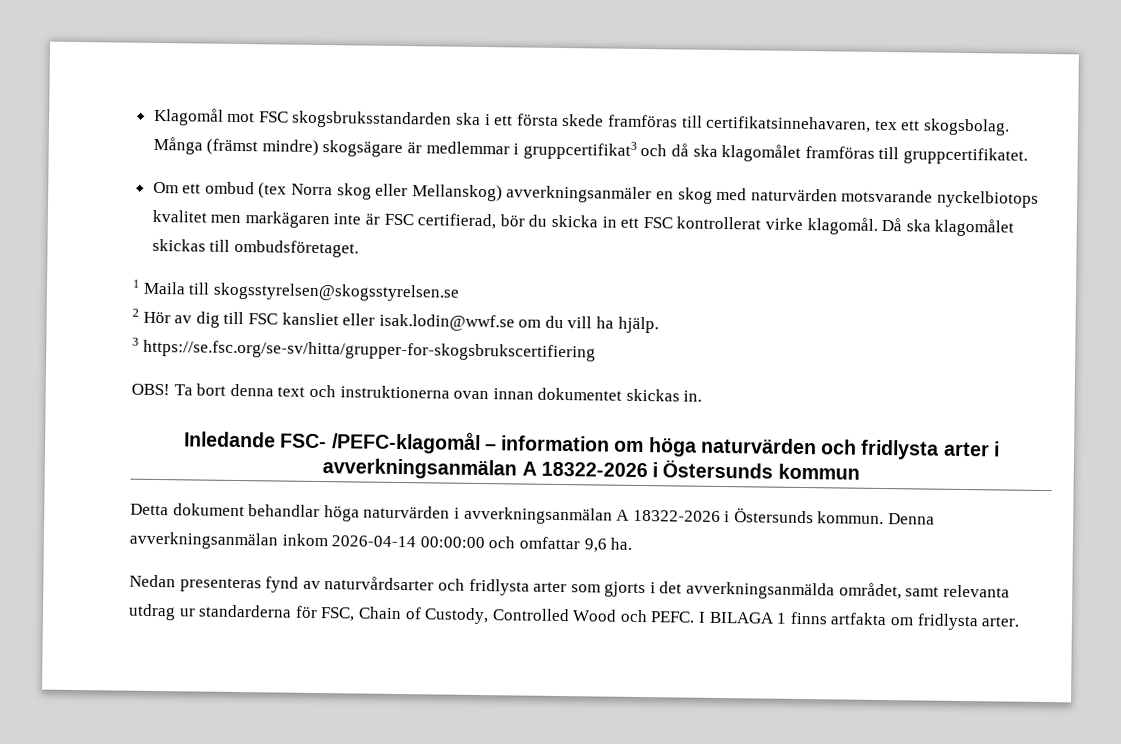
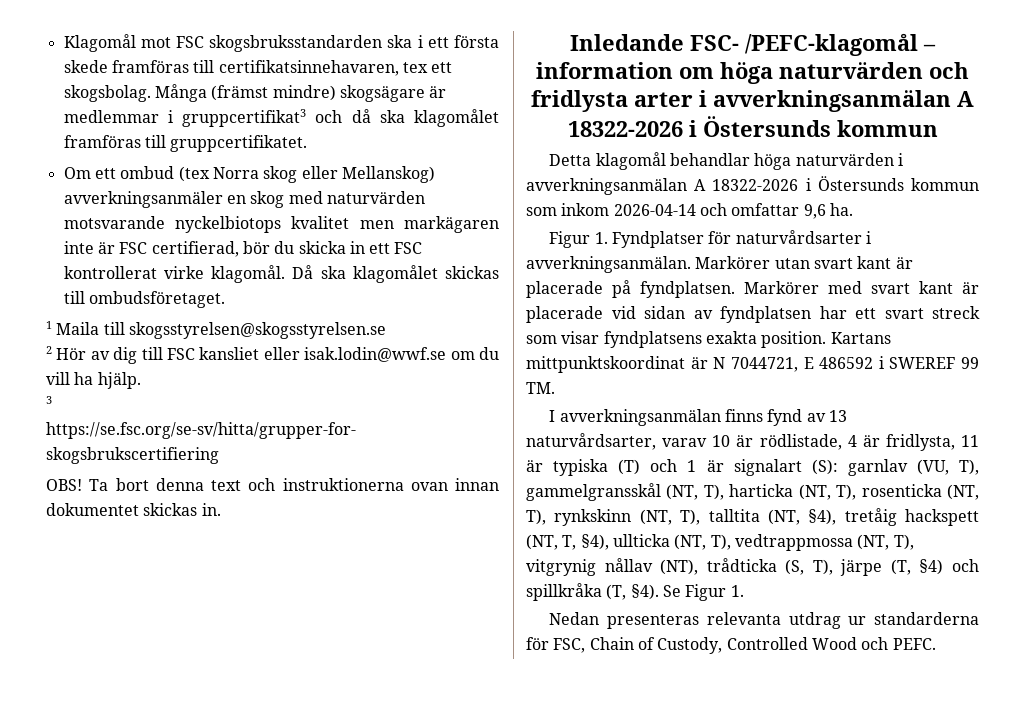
- Detta dokument behandlar höga naturvärden i avverkningsanmälan A 18322-2026 i Östersunds kommun. Denna avverkningsanmälan inkom 2026-04-14 00:00:00 och omfattar 9,6 ha.
+ Detta klagomål behandlar höga naturvärden i avverkningsanmälan A 18322-2026 i Östersunds kommun som inkom 2026-04-14 och omfattar 9,6 ha.
- Nedan presenteras fynd av naturvårdsarter och fridlysta arter som gjorts i det avverkningsanmälda området, samt relevanta utdrag ur standarderna för FSC, Chain of Custody, Controlled Wood och PEFC. I BILAGA 1 finns artfakta om fridlysta arter.
+ Figur 1. Fyndplatser för naturvårdsarter i avverkningsanmälan. Markörer utan svart kant är placerade på fyndplatsen. Markörer med svart kant är placerade vid sidan av fyndplatsen har ett svart streck som visar fyndplatsens exakta position. Kartans mittpunktskoordinat är N 7044721, E 486592 i SWEREF 99 TM.
+ I avverkningsanmälan finns fynd av 13 naturvårdsarter, varav 10 är rödlistade, 4 är fridlysta, 11 är typiska (T) och 1 är signalart (S): garnlav (VU, T), gammelgransskål (NT, T), harticka (NT, T), rosenticka (NT, T), rynkskinn (NT, T), talltita (NT, §4), tretåig hackspett (NT, T, §4), ullticka (NT, T), vedtrappmossa (NT, T), vitgrynig nållav (NT), trådticka (S, T), järpe (T, §4) och spillkråka (T, §4). Se Figur 1.
+ Nedan presenteras relevanta utdrag ur standarderna för FSC, Chain of Custody, Controlled Wood och PEFC.

